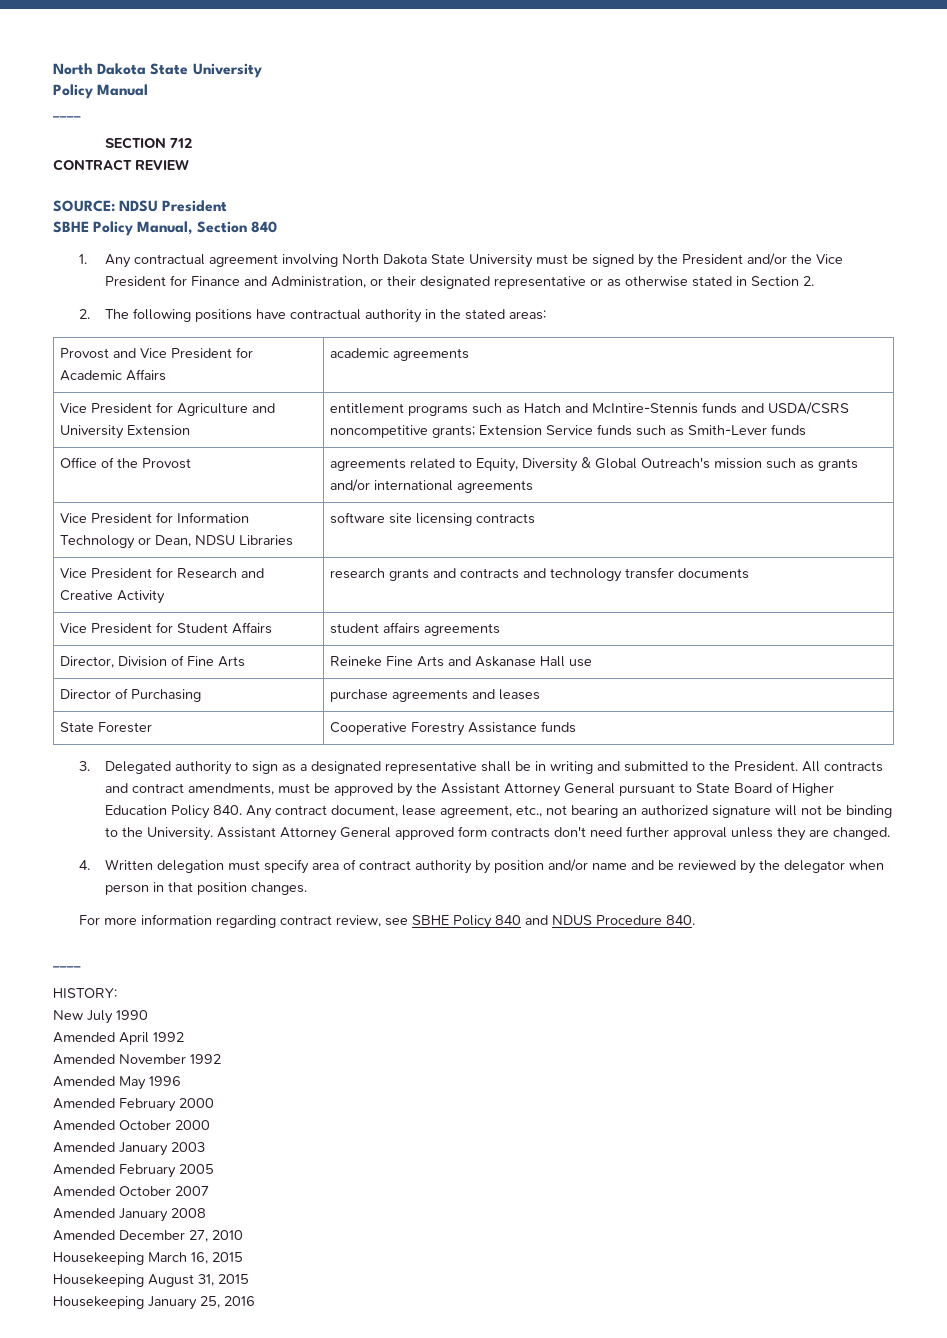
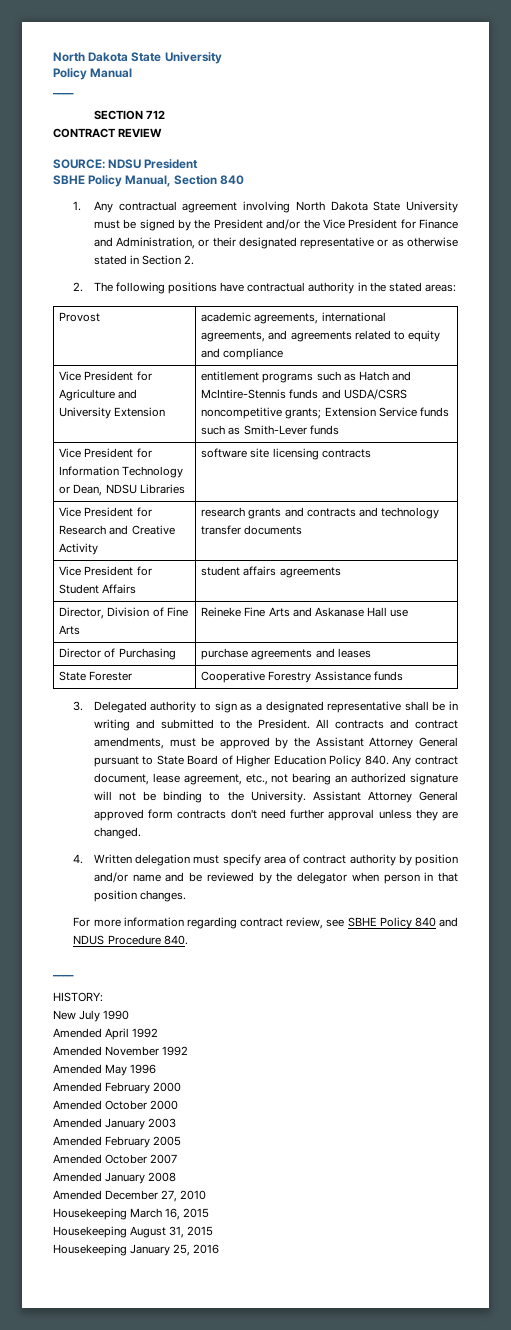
- Provost and Vice President for Academic Affairs | academic agreements
+ Provost | academic agreements, international agreements, and agreements related to equity and compliance
- Office of the Provost | agreements related to Equity, Diversity & Global Outreach's mission such as grants and/or international agreements

